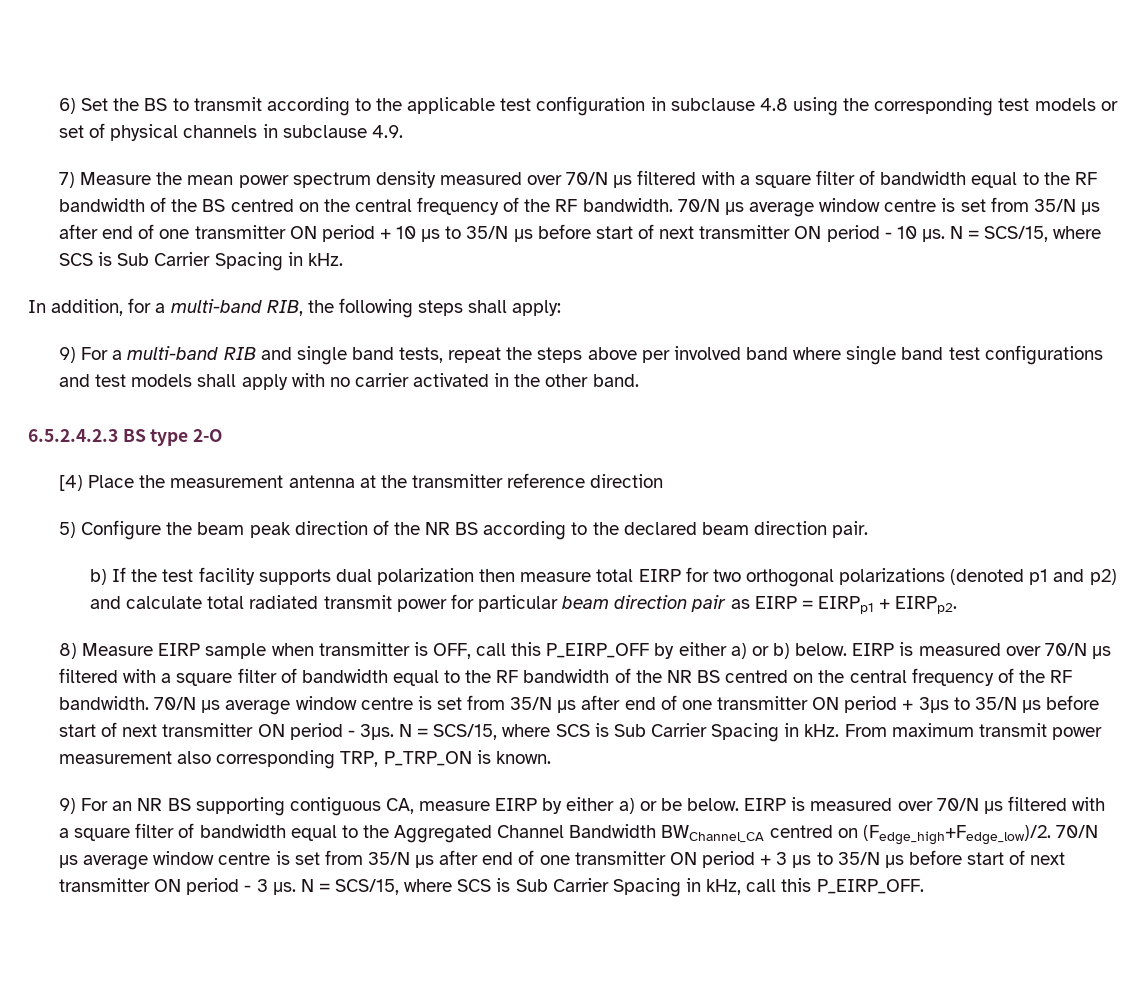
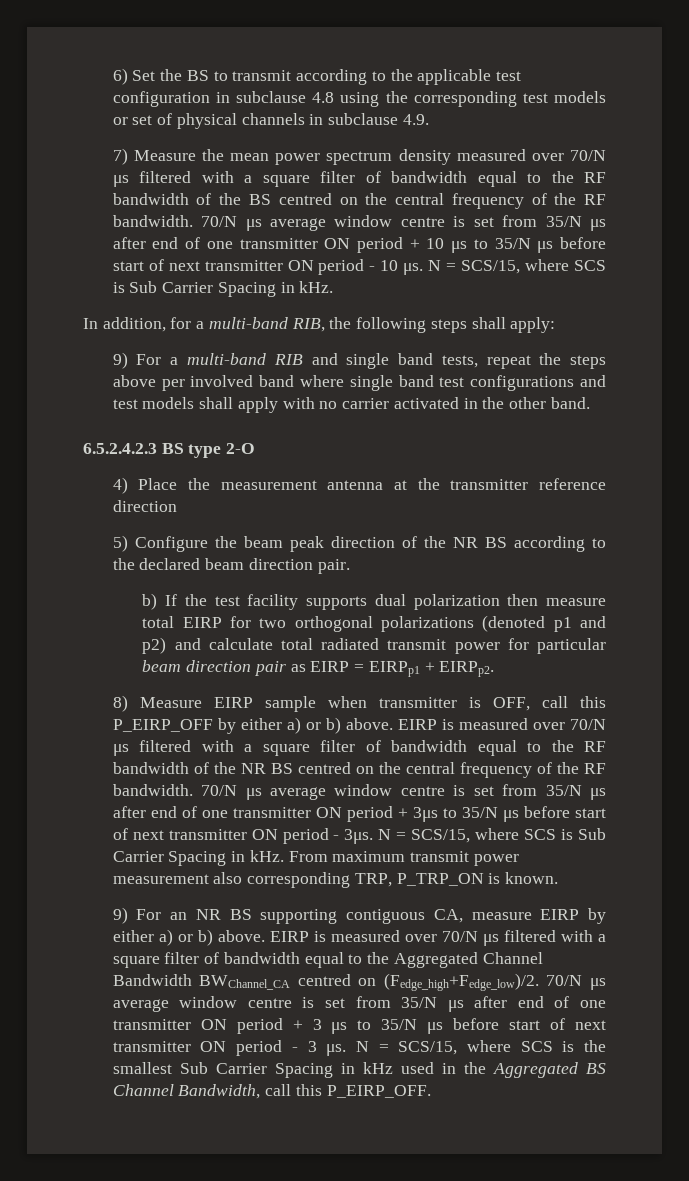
- [4) Place the measurement antenna at the transmitter reference direction
+ 4) Place the measurement antenna at the transmitter reference direction
- 8) Measure EIRP sample when transmitter is OFF, call this P_EIRP_OFF by either a) or b) below.
+ 8) Measure EIRP sample when transmitter is OFF, call this P_EIRP_OFF by either a) or b) above.
- 9) For an NR BS supporting contiguous CA, measure EIRP by either a) or be below.
+ 9) For an NR BS supporting contiguous CA, measure EIRP by either a) or b) above.
- N = SCS/15, where SCS is Sub Carrier Spacing in kHz, call this P_EIRP_OFF.
+ N = SCS/15, where SCS is the smallest Sub Carrier Spacing in kHz used in the Aggregated BS Channel Bandwidth, call this P_EIRP_OFF.

